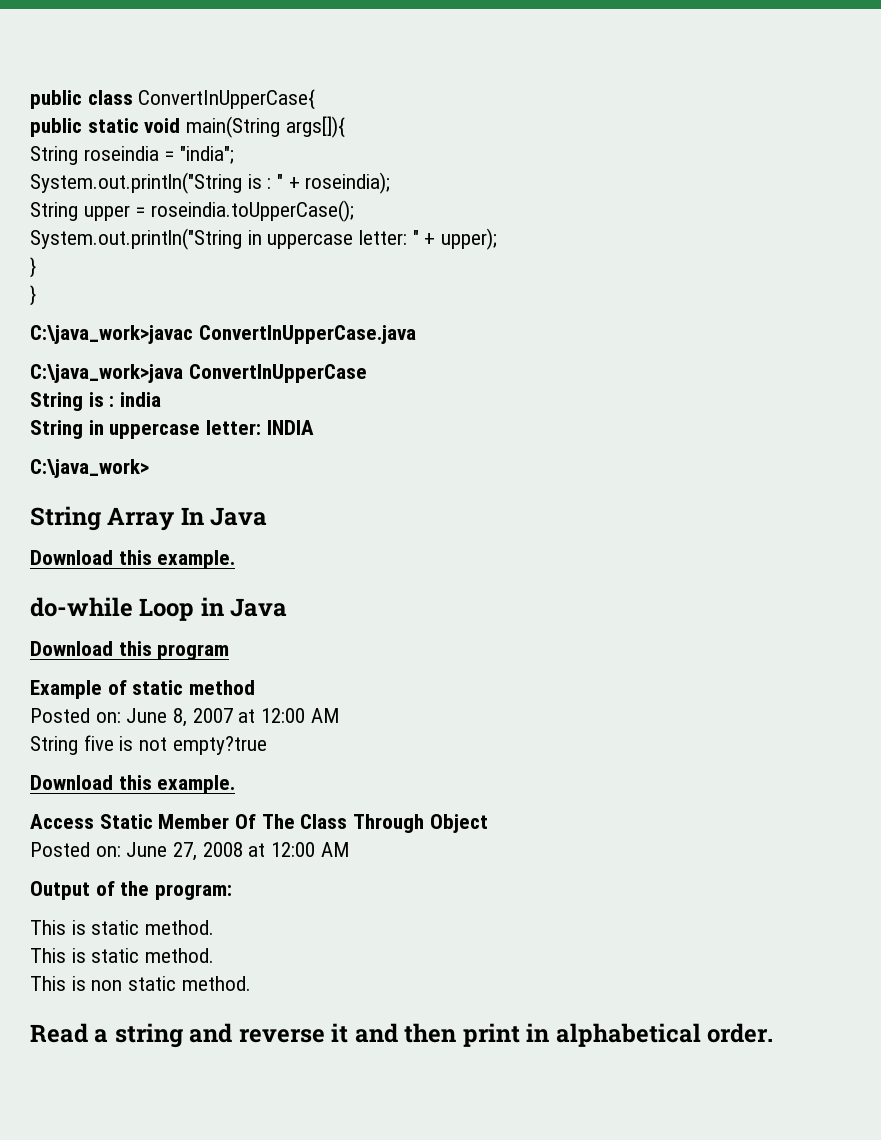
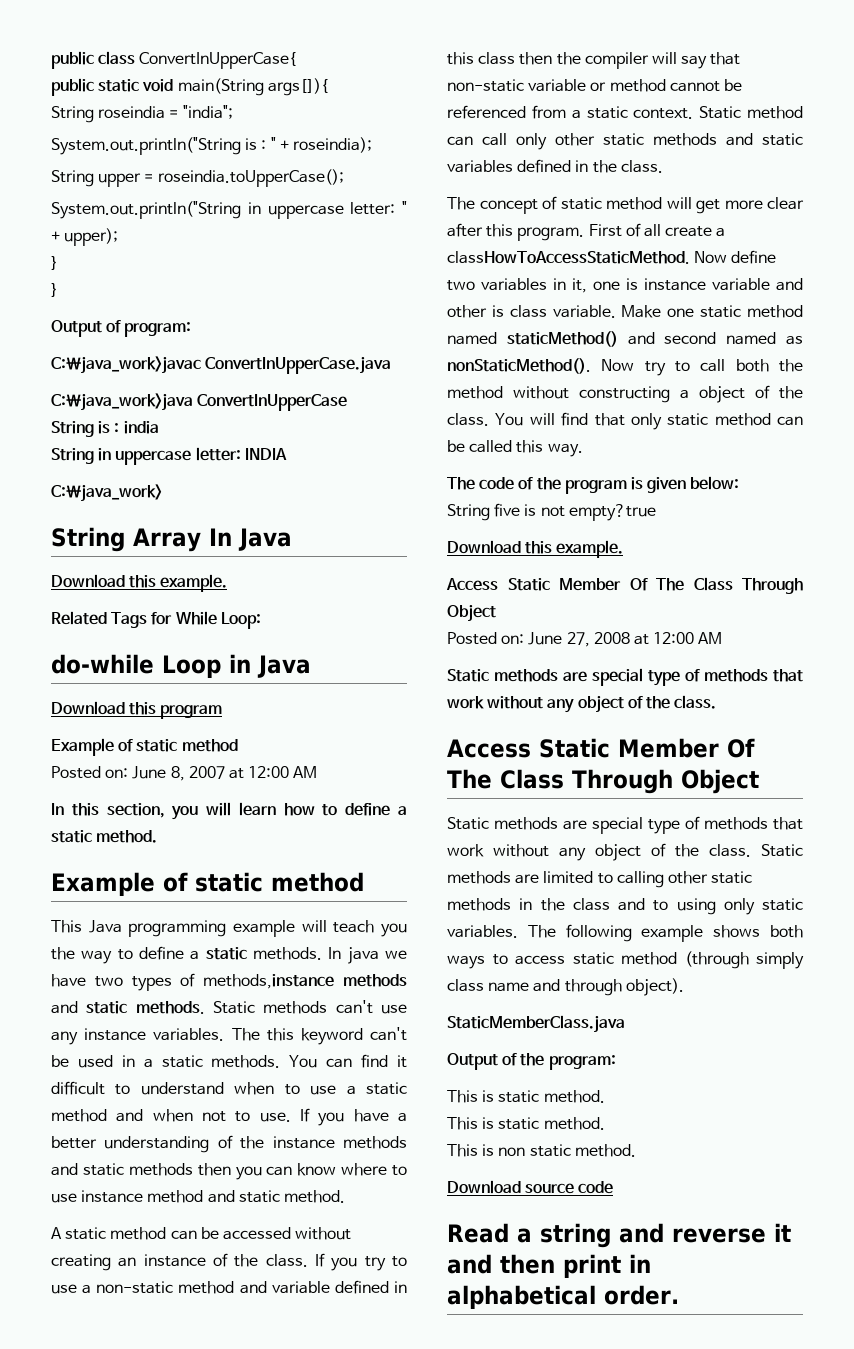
+ Output of program:
+ Related Tags for While Loop:
+ In this section, you will learn how to define a static method.
+ Example of static method
+ This Java programming example will teach you the way to define a static methods. In java we have two types of methods,instance methods and static methods. Static methods can't use any instance variables. The this keyword can't be used in a static methods. You can find it difficult to understand when to use a static method and when not to use. If you have a better understanding of the instance methods and static methods then you can know where to use instance method and static method.
+ A static method can be accessed without creating an instance of the class. If you try to use a non-static method and variable defined in this class then the compiler will say that non-static variable or method cannot be referenced from a static context. Static method can call only other static methods and static variables defined in the class.
+ The concept of static method will get more clear after this program. First of all create a classHowToAccessStaticMethod. Now define two variables in it, one is instance variable and other is class variable. Make one static method named staticMethod() and second named as nonStaticMethod(). Now try to call both the method without constructing a object of the class. You will find that only static method can be called this way.
+ The code of the program is given below:
  Posted on: June 27, 2008 at 12:00 AM
+ Static methods are special type of methods that work without any object of the class.
+ Access Static Member Of The Class Through Object
+ Static methods are special type of methods that work without any object of the class. Static methods are limited to calling other static methods in the class and to using only static variables. The following example shows both ways to access static method (through simply class name and through object).
+ StaticMemberClass.java
+ Download source code

